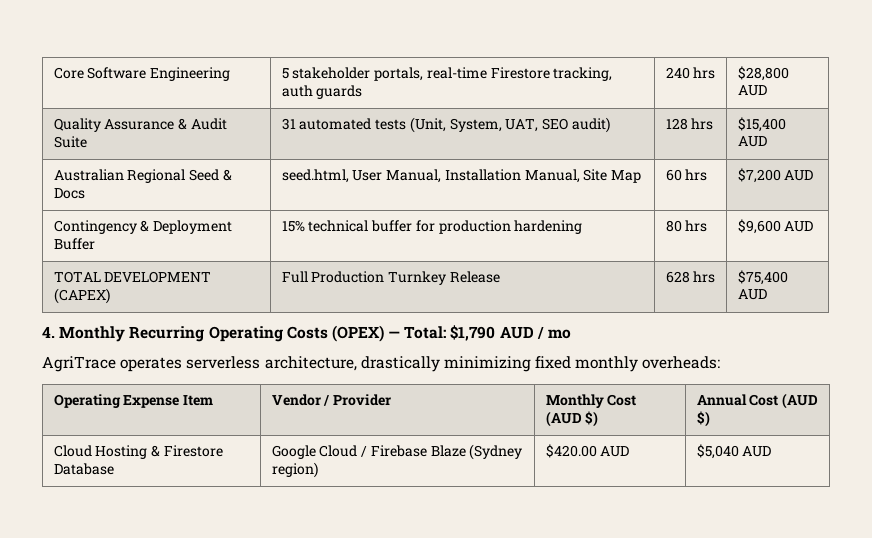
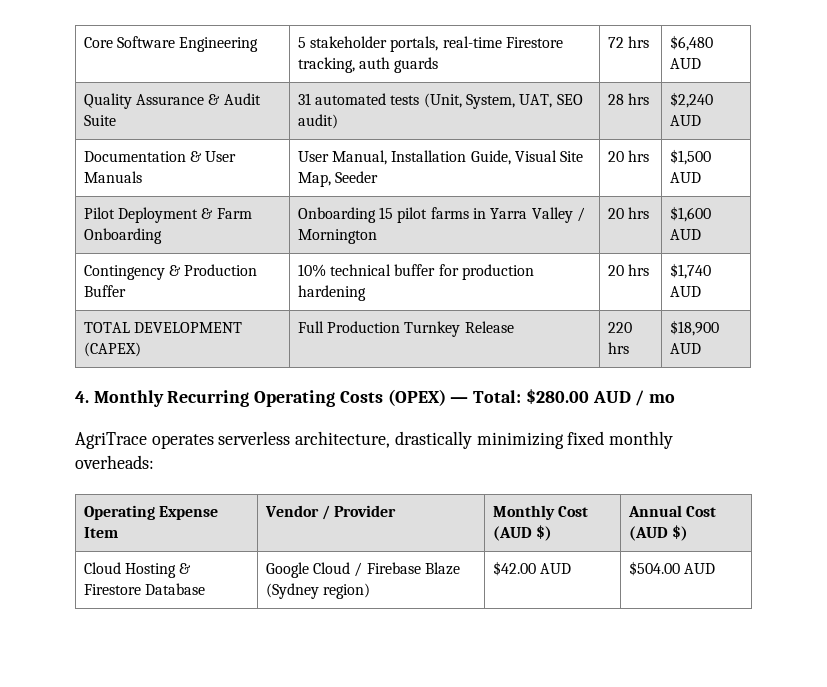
- Core Software Engineering | 5 stakeholder portals, real-time Firestore tracking, auth guards | 240 hrs | $28,800 AUD
+ Core Software Engineering | 5 stakeholder portals, real-time Firestore tracking, auth guards | 72 hrs | $6,480 AUD
- Quality Assurance & Audit Suite | 31 automated tests (Unit, System, UAT, SEO audit) | 128 hrs | $15,400 AUD
- Australian Regional Seed & Docs | seed.html, User Manual, Installation Manual, Site Map | 60 hrs | $7,200 AUD
+ Quality Assurance & Audit Suite | 31 automated tests (Unit, System, UAT, SEO audit) | 28 hrs | $2,240 AUD
+ Documentation & User Manuals | User Manual, Installation Guide, Visual Site Map, Seeder | 20 hrs | $1,500 AUD
+ Pilot Deployment & Farm Onboarding | Onboarding 15 pilot farms in Yarra Valley / Mornington | 20 hrs | $1,600 AUD
- Contingency & Deployment Buffer | 15% technical buffer for production hardening | 80 hrs | $9,600 AUD
+ Contingency & Production Buffer | 10% technical buffer for production hardening | 20 hrs | $1,740 AUD
- TOTAL DEVELOPMENT (CAPEX) | Full Production Turnkey Release | 628 hrs | $75,400 AUD
+ TOTAL DEVELOPMENT (CAPEX) | Full Production Turnkey Release | 220 hrs | $18,900 AUD
- 4. Monthly Recurring Operating Costs (OPEX) — Total: $1,790 AUD / mo
+ 4. Monthly Recurring Operating Costs (OPEX) — Total: $280.00 AUD / mo
- Cloud Hosting & Firestore Database | Google Cloud / Firebase Blaze (Sydney region) | $420.00 AUD | $5,040 AUD
+ Cloud Hosting & Firestore Database | Google Cloud / Firebase Blaze (Sydney region) | $42.00 AUD | $504.00 AUD

